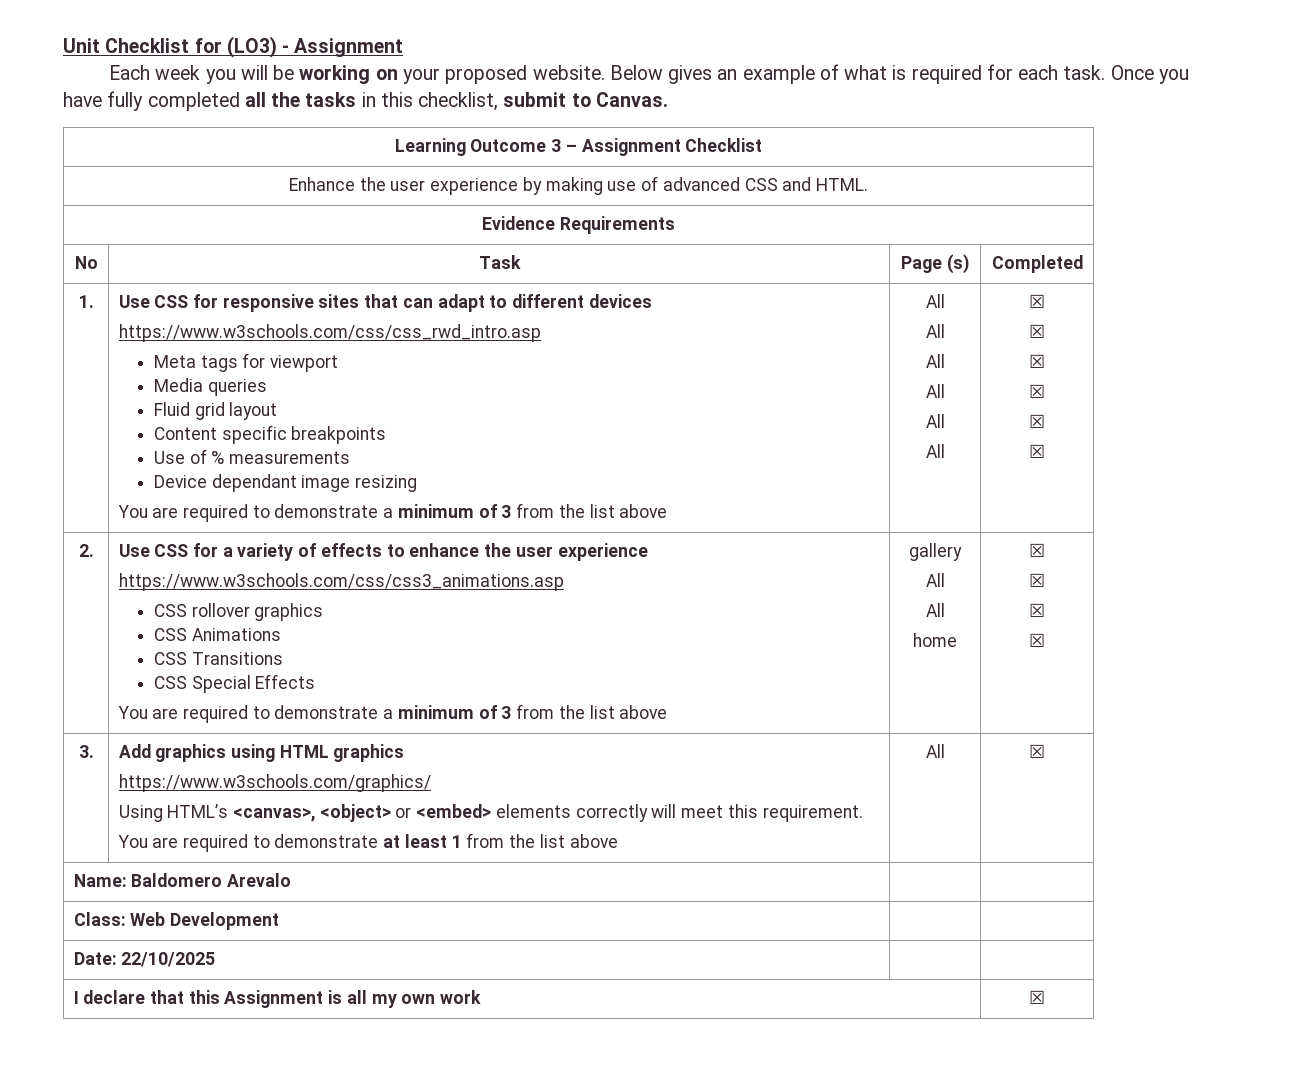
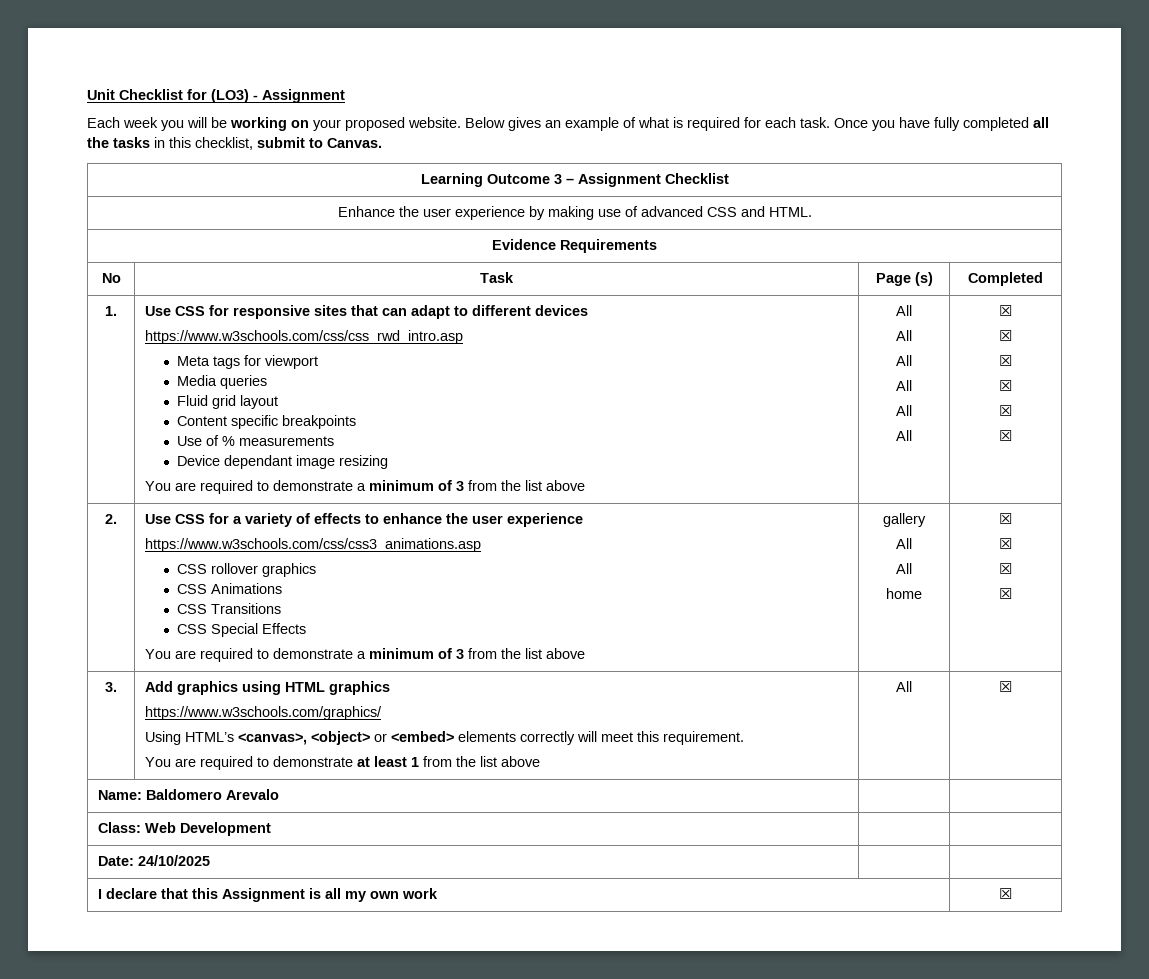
- Date: 22/10/2025 | |
+ Date: 24/10/2025 | |

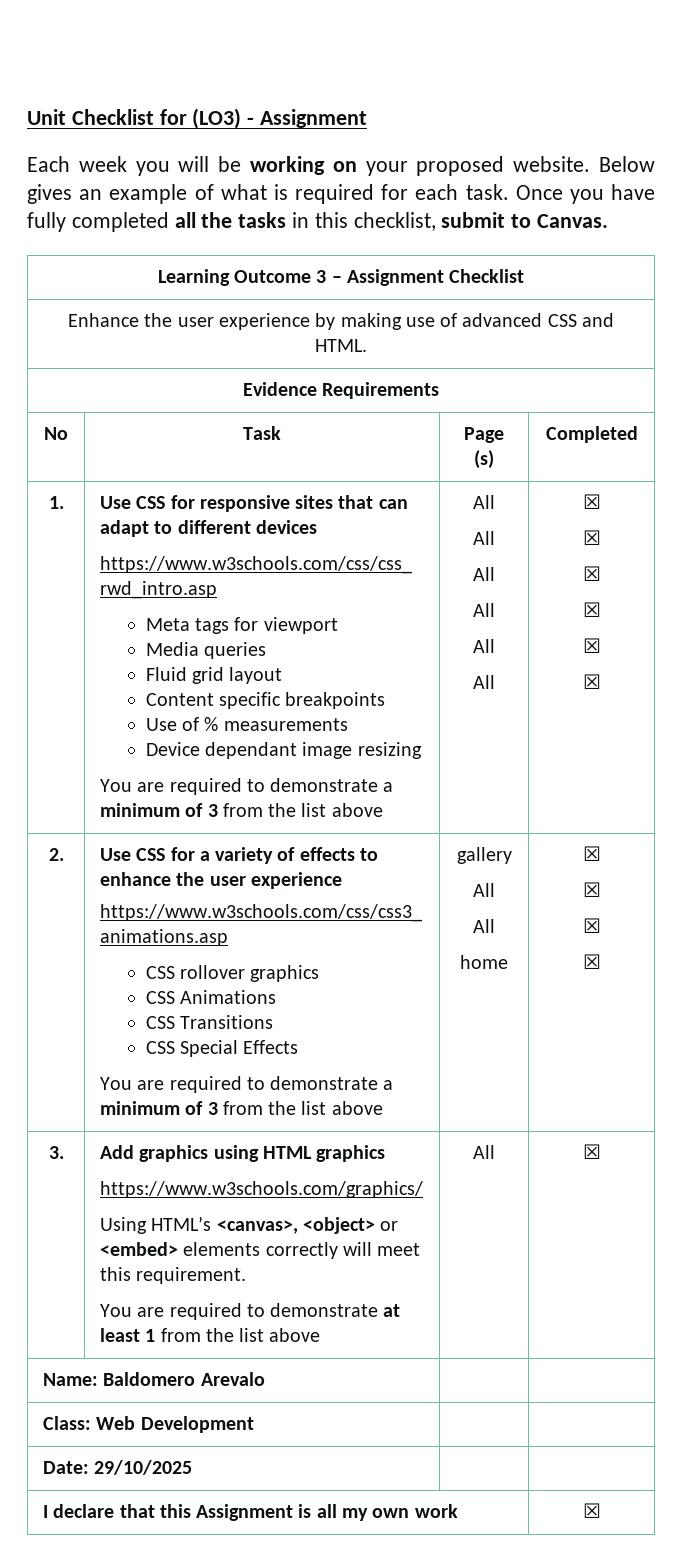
- Date: 24/10/2025 | |
+ Date: 29/10/2025 | |

